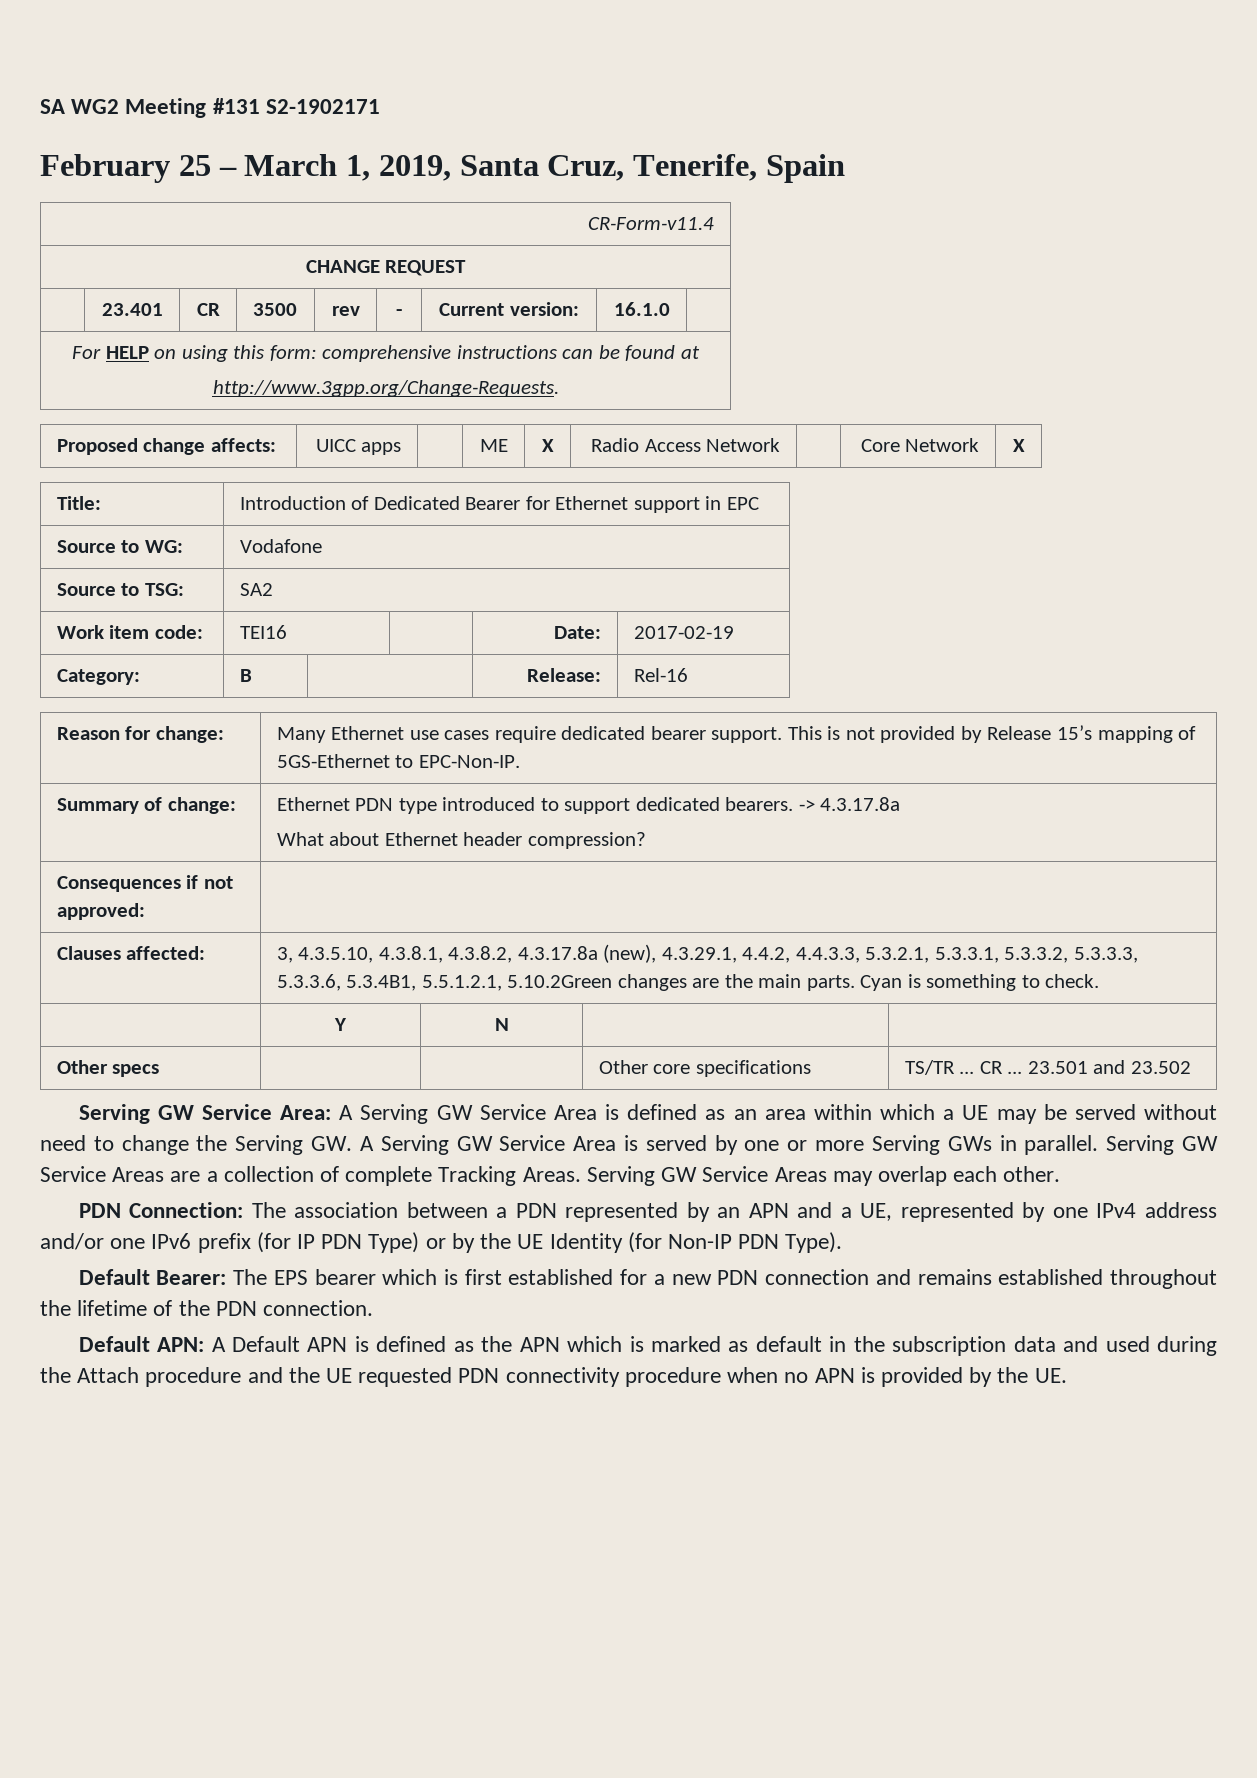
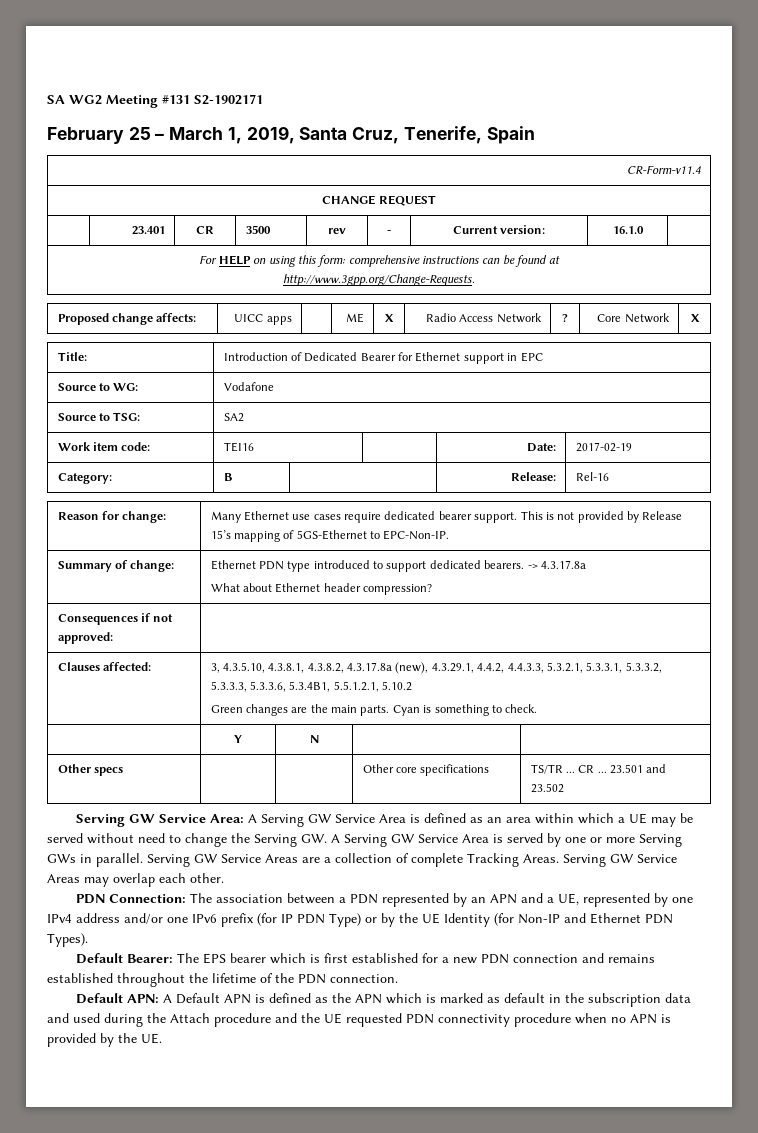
- Proposed change affects: | UICC apps | | ME | X | Radio Access Network | | Core Network | X
+ Proposed change affects: | UICC apps | | ME | X | Radio Access Network | ? | Core Network | X
- Clauses affected: | 3, 4.3.5.10, 4.3.8.1, 4.3.8.2, 4.3.17.8a (new), 4.3.29.1, 4.4.2, 4.4.3.3, 5.3.2.1, 5.3.3.1, 5.3.3.2, 5.3.3.3, 5.3.3.6, 5.3.4B1, 5.5.1.2.1, 5.10.2Green changes are the main parts. Cyan is something to check.
+ Clauses affected: | 3, 4.3.5.10, 4.3.8.1, 4.3.8.2, 4.3.17.8a (new), 4.3.29.1, 4.4.2, 4.4.3.3, 5.3.2.1, 5.3.3.1, 5.3.3.2, 5.3.3.3, 5.3.3.6, 5.3.4B1, 5.5.1.2.1, 5.10.2
+ Green changes are the main parts. Cyan is something to check.
- PDN Connection: The association between a PDN represented by an APN and a UE, represented by one IPv4 address and/or one IPv6 prefix (for IP PDN Type) or by the UE Identity (for Non-IP PDN Type).
+ PDN Connection: The association between a PDN represented by an APN and a UE, represented by one IPv4 address and/or one IPv6 prefix (for IP PDN Type) or by the UE Identity (for Non-IP and Ethernet PDN Types).

